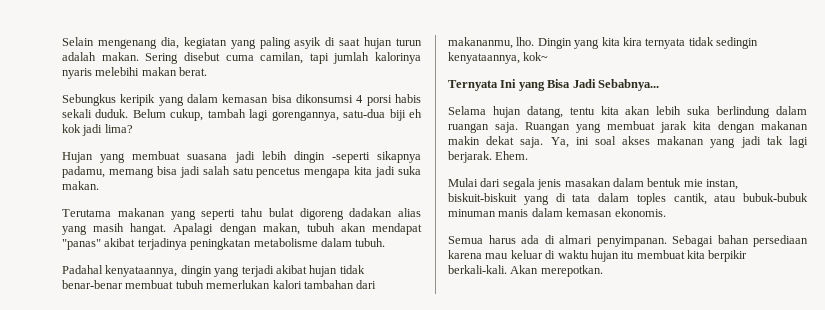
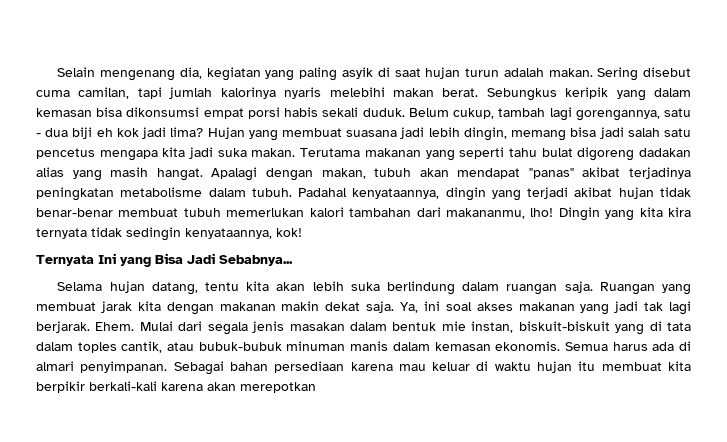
- Sering disebut cuma camilan, tapi jumlah kalorinya nyaris melebihi makan berat.
- Sebungkus keripik yang dalam kemasan bisa dikonsumsi 4 porsi habis sekali duduk.
+ Sering disebut cuma camilan, tapi jumlah kalorinya nyaris melebihi makan berat. Sebungkus keripik yang dalam kemasan bisa dikonsumsi empat porsi habis sekali duduk.
- Belum cukup, tambah lagi gorengannya, satu-dua biji eh kok jadi lima?
- Hujan yang membuat suasana jadi lebih dingin -seperti sikapnya padamu, memang bisa jadi salah satu pencetus mengapa kita jadi suka makan.
- Terutama makanan yang seperti tahu bulat digoreng dadakan alias yang masih hangat.
+ Belum cukup, tambah lagi gorengannya, satu - dua biji eh kok jadi lima? Hujan yang membuat suasana jadi lebih dingin, memang bisa jadi salah satu pencetus mengapa kita jadi suka makan. Terutama makanan yang seperti tahu bulat digoreng dadakan alias yang masih hangat.
- Apalagi dengan makan, tubuh akan mendapat "panas" akibat terjadinya peningkatan metabolisme dalam tubuh.
- Padahal kenyataannya, dingin yang terjadi akibat hujan tidak benar-benar membuat tubuh memerlukan kalori tambahan dari makananmu, lho.
+ Apalagi dengan makan, tubuh akan mendapat "panas" akibat terjadinya peningkatan metabolisme dalam tubuh. Padahal kenyataannya, dingin yang terjadi akibat hujan tidak benar-benar membuat tubuh memerlukan kalori tambahan dari makananmu, lho!
- Dingin yang kita kira ternyata tidak sedingin kenyataannya, kok~
+ Dingin yang kita kira ternyata tidak sedingin kenyataannya, kok!
- Ehem.
- Mulai dari segala jenis masakan dalam bentuk mie instan, biskuit-biskuit yang di tata dalam toples cantik, atau bubuk-bubuk minuman manis dalam kemasan ekonomis.
- Semua harus ada di almari penyimpanan.
+ Ehem. Mulai dari segala jenis masakan dalam bentuk mie instan, biskuit-biskuit yang di tata dalam toples cantik, atau bubuk-bubuk minuman manis dalam kemasan ekonomis. Semua harus ada di almari penyimpanan.
- Sebagai bahan persediaan karena mau keluar di waktu hujan itu membuat kita berpikir berkali-kali. Akan merepotkan.
+ Sebagai bahan persediaan karena mau keluar di waktu hujan itu membuat kita berpikir berkali-kali karena akan merepotkan

